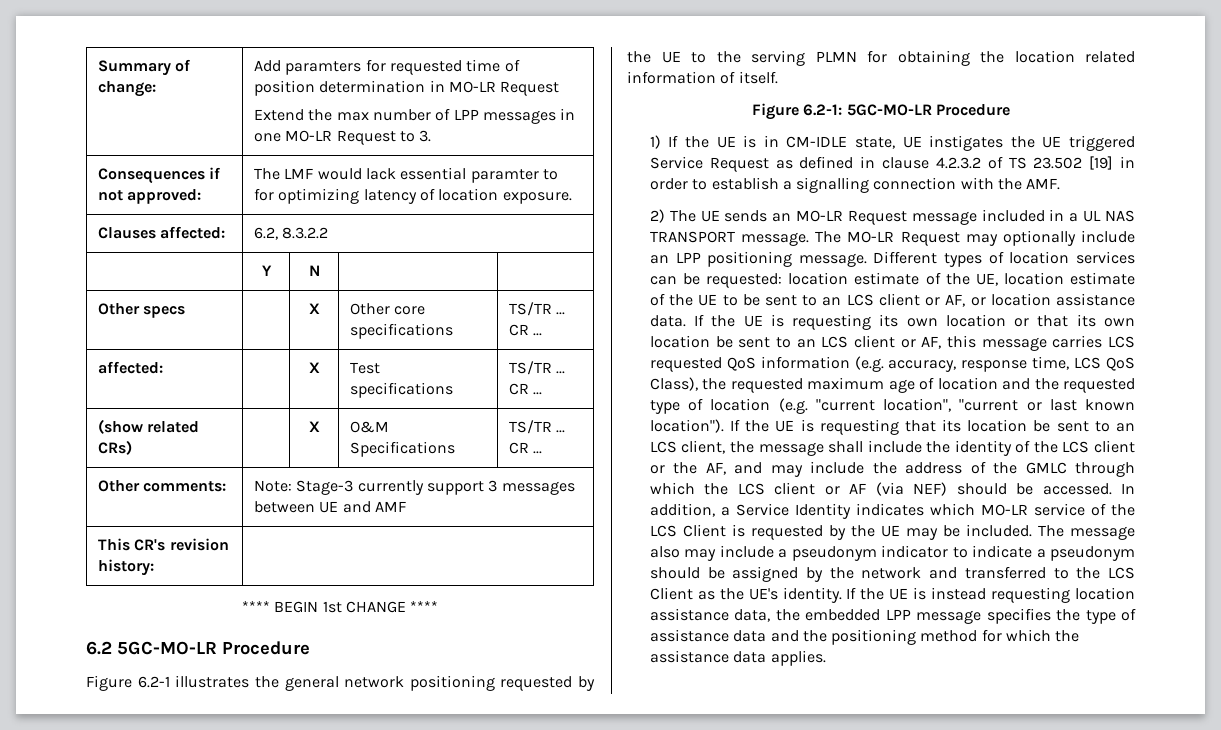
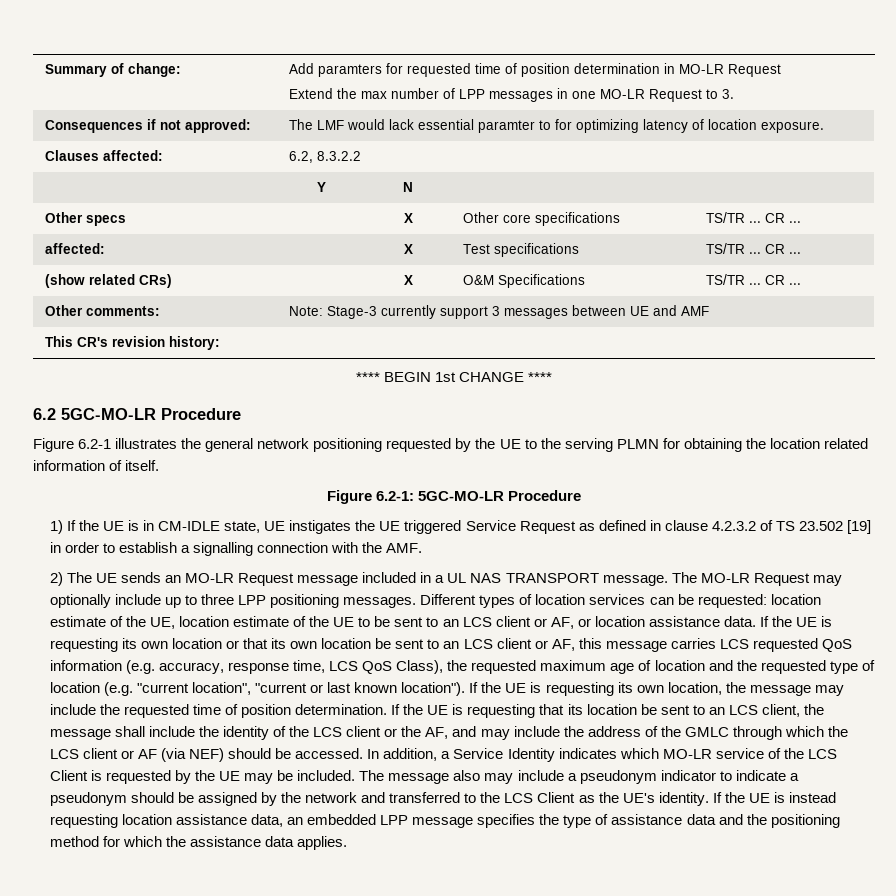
- The MO-LR Request may optionally include an LPP positioning message.
+ The MO-LR Request may optionally include up to three LPP positioning messages.
- If the UE is requesting that its location be sent to an LCS client, the message shall include the identity of the LCS client or the AF, and may include the address of the GMLC through which the LCS client or AF (via NEF) should be accessed.
+ If the UE is requesting its own location, the message may include the requested time of position determination. If the UE is requesting that its location be sent to an LCS client, the message shall include the identity of the LCS client or the AF, and may include the address of the GMLC through which the LCS client or AF (via NEF) should be accessed.
- If the UE is instead requesting location assistance data, the embedded LPP message specifies the type of assistance data and the positioning method for which the assistance data applies.
+ If the UE is instead requesting location assistance data, an embedded LPP message specifies the type of assistance data and the positioning method for which the assistance data applies.

